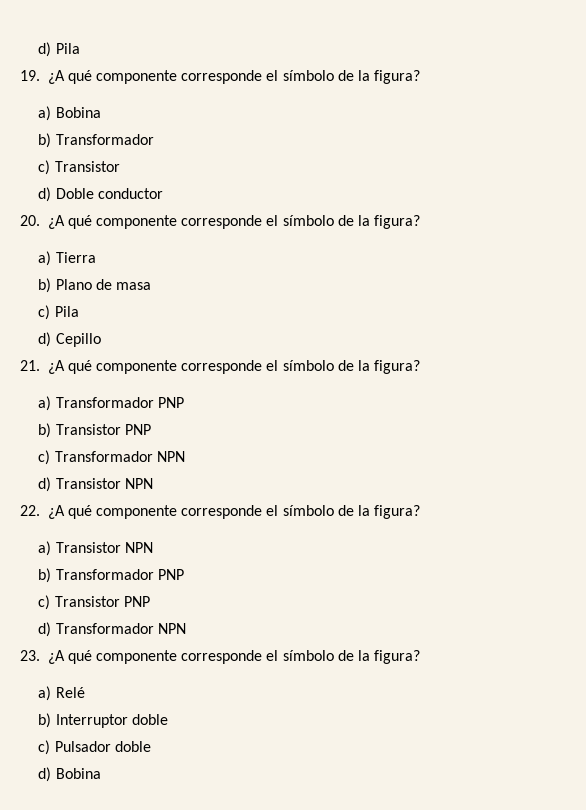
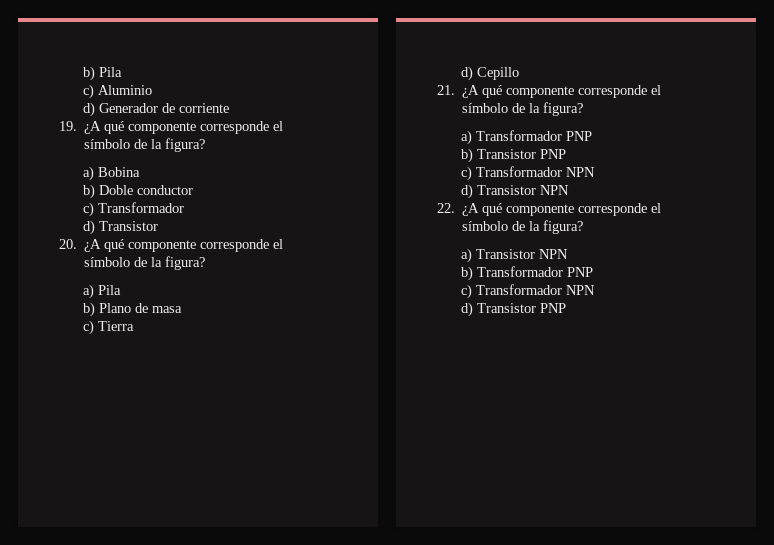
- d) Pila
+ b) Pila
+ c) Aluminio
+ d) Generador de corriente
  a) Bobina
- b) Transformador
- c) Transistor
- d) Doble conductor
+ b) Doble conductor
+ c) Transformador
+ d) Transistor
- a) Tierra
+ a) Pila
- c) Pila
+ c) Tierra
  b) Transformador PNP
- c) Transistor PNP
- d) Transformador NPN
- 23. ¿A qué componente corresponde el símbolo de la figura?
- a) Relé
- b) Interruptor doble
- c) Pulsador doble
- d) Bobina
+ c) Transformador NPN
+ d) Transistor PNP

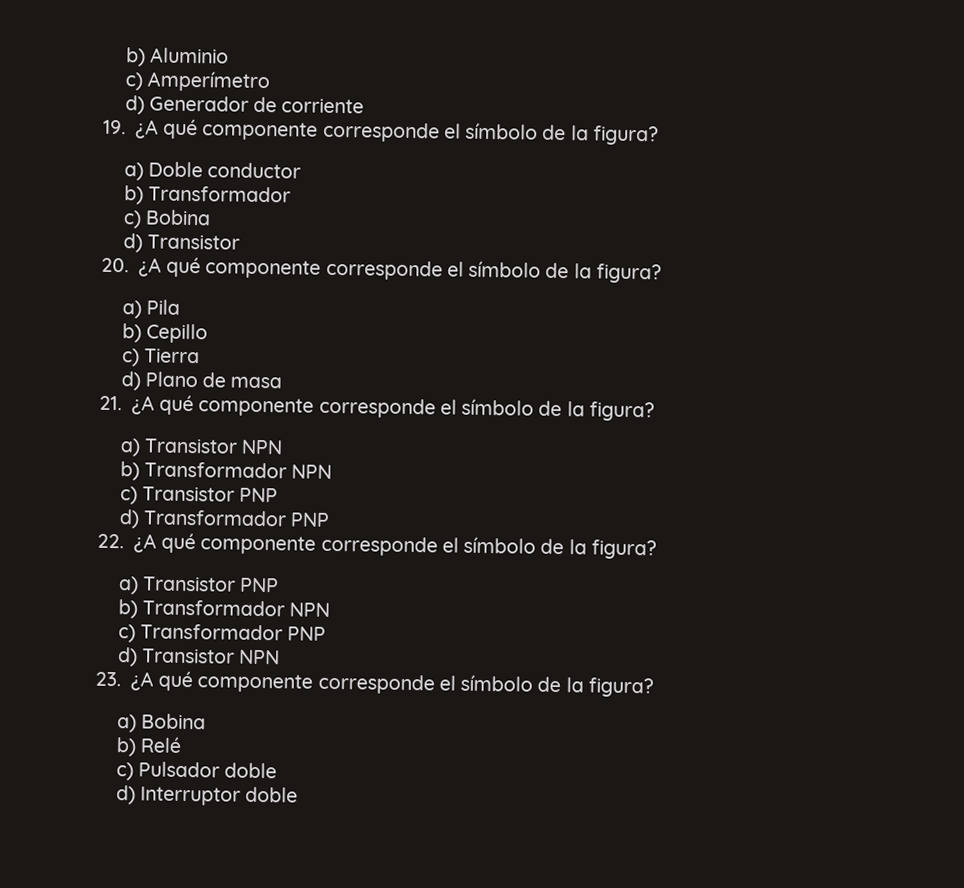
- b) Pila
- c) Aluminio
+ b) Aluminio
+ c) Amperímetro
- a) Bobina
- b) Doble conductor
- c) Transformador
+ a) Doble conductor
+ b) Transformador
+ c) Bobina
- b) Plano de masa
+ b) Cepillo
- d) Cepillo
+ d) Plano de masa
  21. ¿A qué componente corresponde el símbolo de la figura?
- a) Transformador PNP
- b) Transistor PNP
- c) Transformador NPN
- d) Transistor NPN
- 22. ¿A qué componente corresponde el símbolo de la figura?
  a) Transistor NPN
- b) Transformador PNP
- c) Transformador NPN
- d) Transistor PNP
+ b) Transformador NPN
+ c) Transistor PNP
+ d) Transformador PNP
+ 22. ¿A qué componente corresponde el símbolo de la figura?
+ a) Transistor PNP
+ b) Transformador NPN
+ c) Transformador PNP
+ d) Transistor NPN
+ 23. ¿A qué componente corresponde el símbolo de la figura?
+ a) Bobina
+ b) Relé
+ c) Pulsador doble
+ d) Interruptor doble

